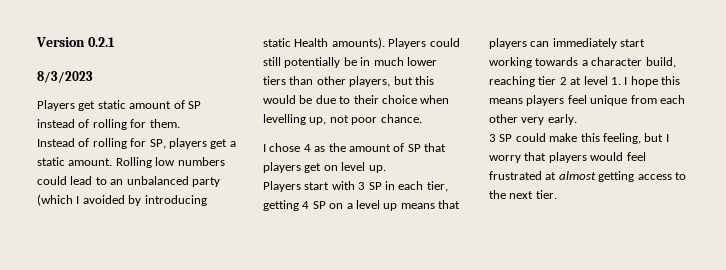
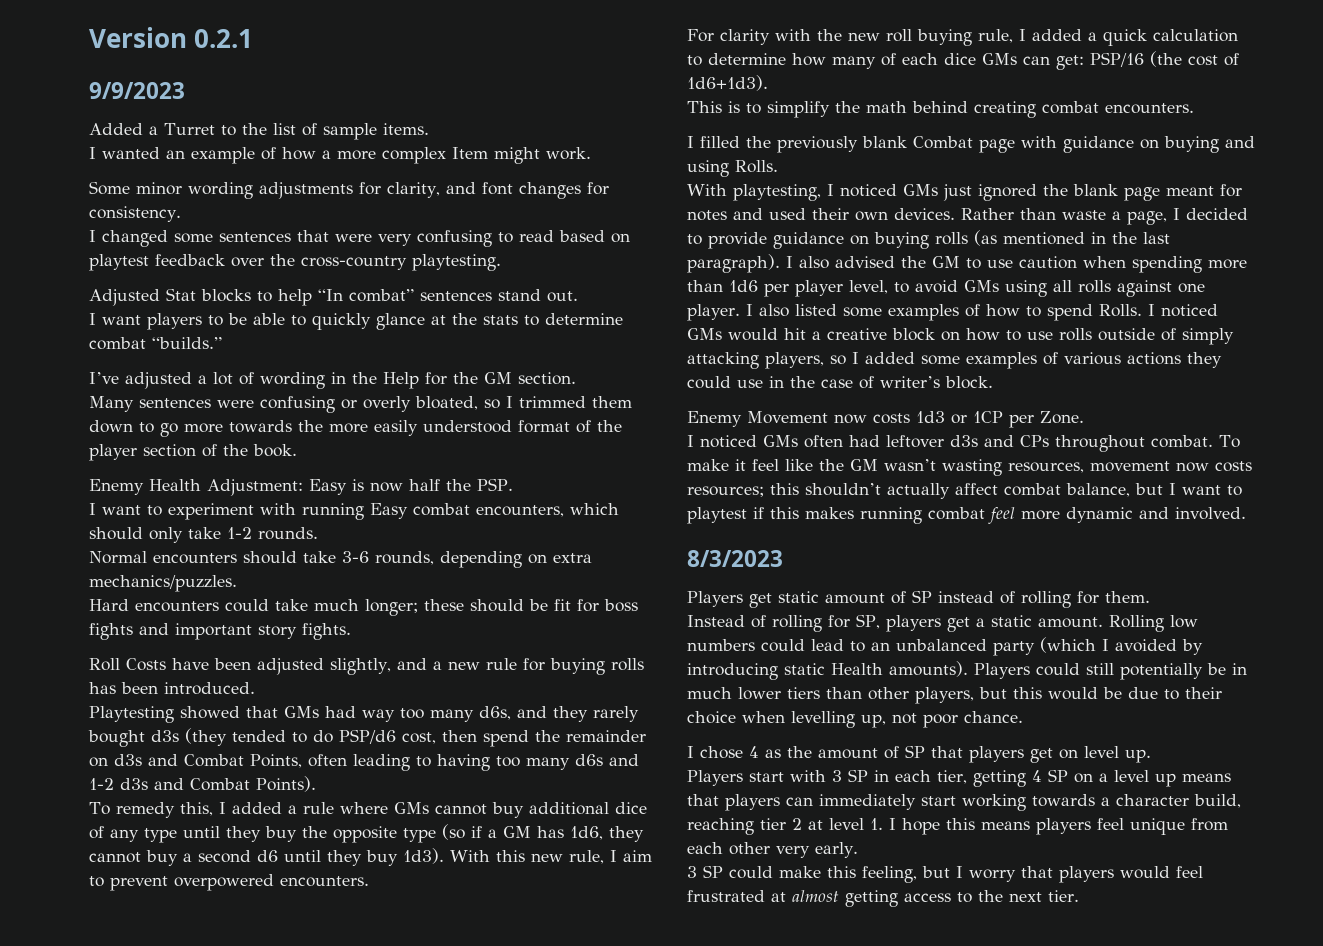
+ 9/9/2023
+ Added a Turret to the list of sample items.
+ I wanted an example of how a more complex Item might work.
+ Some minor wording adjustments for clarity, and font changes for consistency.
+ I changed some sentences that were very confusing to read based on playtest feedback over the cross-country playtesting.
+ Adjusted Stat blocks to help “In combat” sentences stand out.
+ I want players to be able to quickly glance at the stats to determine combat “builds.”
+ I’ve adjusted a lot of wording in the Help for the GM section.
+ Many sentences were confusing or overly bloated, so I trimmed them down to go more towards the more easily understood format of the player section of the book.
+ Enemy Health Adjustment: Easy is now half the PSP.
+ I want to experiment with running Easy combat encounters, which should only take 1-2 rounds.
+ Normal encounters should take 3-6 rounds, depending on extra mechanics/puzzles.
+ Hard encounters could take much longer; these should be fit for boss fights and important story fights.
+ Roll Costs have been adjusted slightly, and a new rule for buying rolls has been introduced.
+ Playtesting showed that GMs had way too many d6s, and they rarely bought d3s (they tended to do PSP/d6 cost, then spend the remainder on d3s and Combat Points, often leading to having too many d6s and 1-2 d3s and Combat Points).
+ To remedy this, I added a rule where GMs cannot buy additional dice of any type until they buy the opposite type (so if a GM has 1d6, they cannot buy a second d6 until they buy 1d3). With this new rule, I aim to prevent overpowered encounters.
+ For clarity with the new roll buying rule, I added a quick calculation to determine how many of each dice GMs can get: PSP/16 (the cost of 1d6+1d3).
+ This is to simplify the math behind creating combat encounters.
+ I filled the previously blank Combat page with guidance on buying and using Rolls.
+ With playtesting, I noticed GMs just ignored the blank page meant for notes and used their own devices. Rather than waste a page, I decided to provide guidance on buying rolls (as mentioned in the last paragraph). I also advised the GM to use caution when spending more than 1d6 per player level, to avoid GMs using all rolls against one player. I also listed some examples of how to spend Rolls. I noticed GMs would hit a creative block on how to use rolls outside of simply attacking players, so I added some examples of various actions they could use in the case of writer’s block.
+ Enemy Movement now costs 1d3 or 1CP per Zone.
+ I noticed GMs often had leftover d3s and CPs throughout combat. To make it feel like the GM wasn’t wasting resources, movement now costs resources; this shouldn’t actually affect combat balance, but I want to playtest if this makes running combat feel more dynamic and involved.

